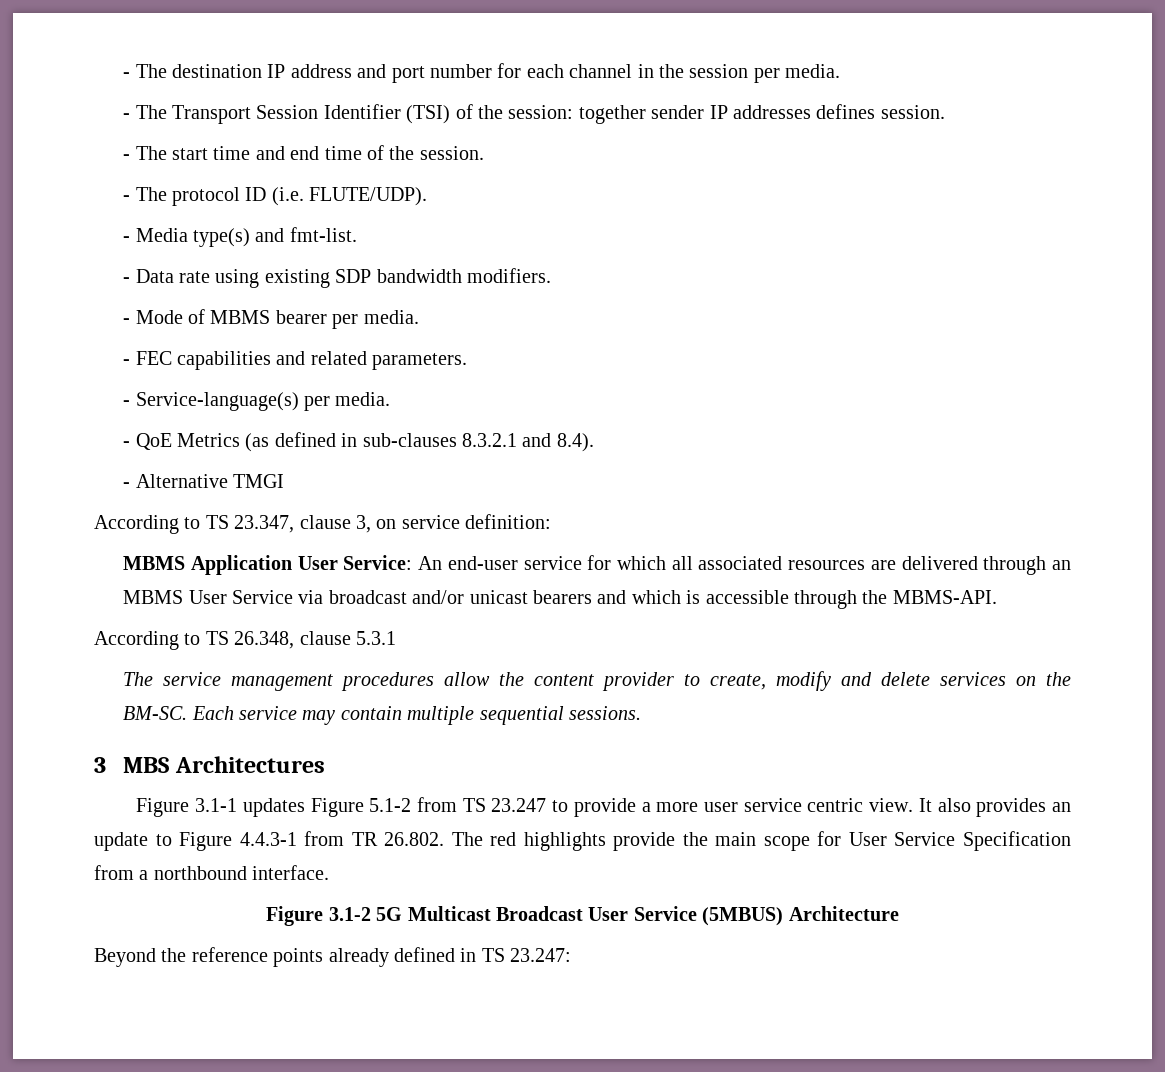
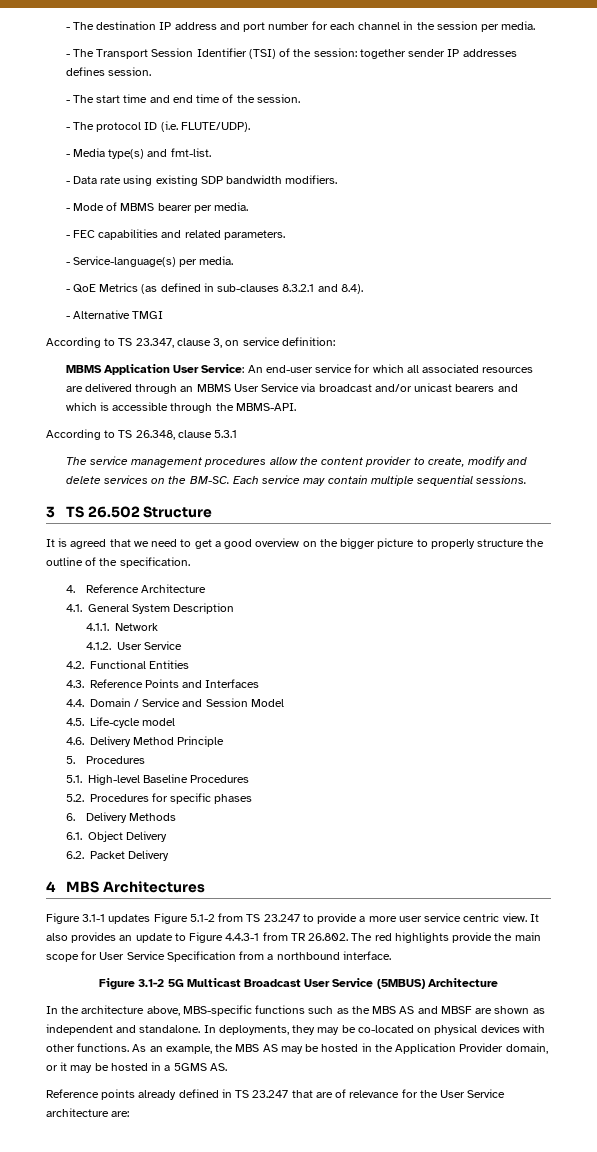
- 3 MBS Architectures
+ 3 TS 26.502 Structure
+ It is agreed that we need to get a good overview on the bigger picture to properly structure the outline of the specification.
+ 4. Reference Architecture
+ 4.1. General System Description
+ 4.1.1. Network
+ 4.1.2. User Service
+ 4.2. Functional Entities
+ 4.3. Reference Points and Interfaces
+ 4.4. Domain / Service and Session Model
+ 4.5. Life-cycle model
+ 4.6. Delivery Method Principle
+ 5. Procedures
+ 5.1. High-level Baseline Procedures
+ 5.2. Procedures for specific phases
+ 6. Delivery Methods
+ 6.1. Object Delivery
+ 6.2. Packet Delivery
+ 4 MBS Architectures
- Beyond the reference points already defined in TS 23.247:
+ In the architecture above, MBS-specific functions such as the MBS AS and MBSF are shown as independent and standalone. In deployments, they may be co-located on physical devices with other functions. As an example, the MBS AS may be hosted in the Application Provider domain, or it may be hosted in a 5GMS AS.
+ Reference points already defined in TS 23.247 that are of relevance for the User Service architecture are:

